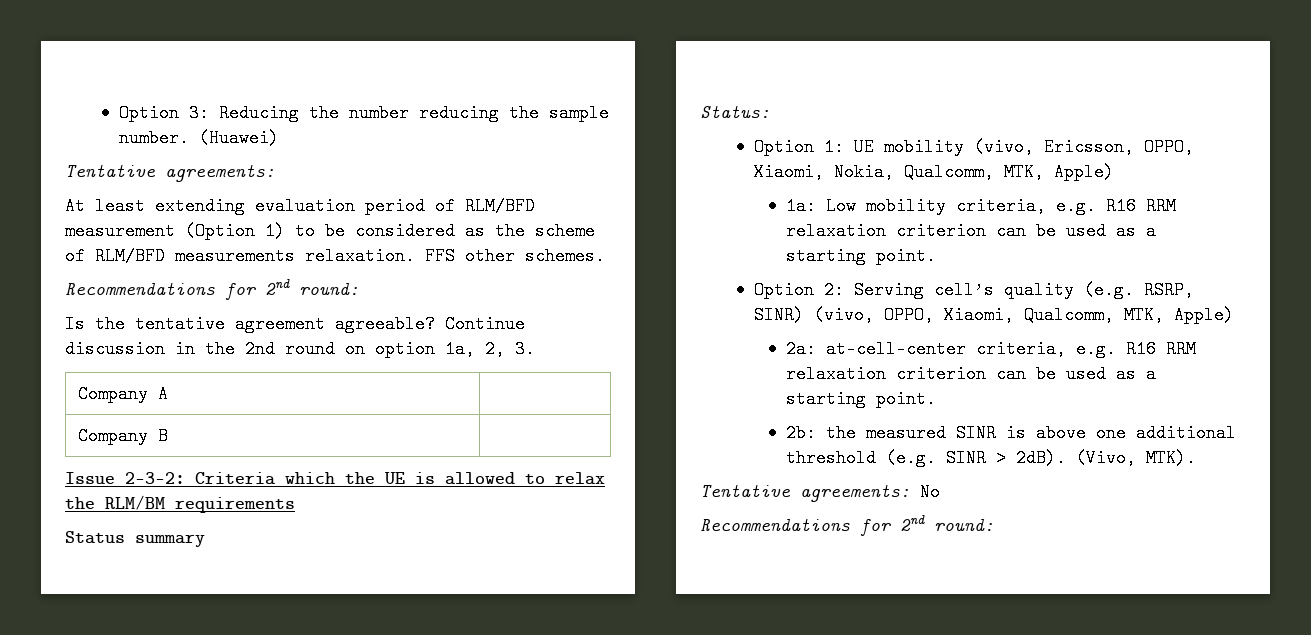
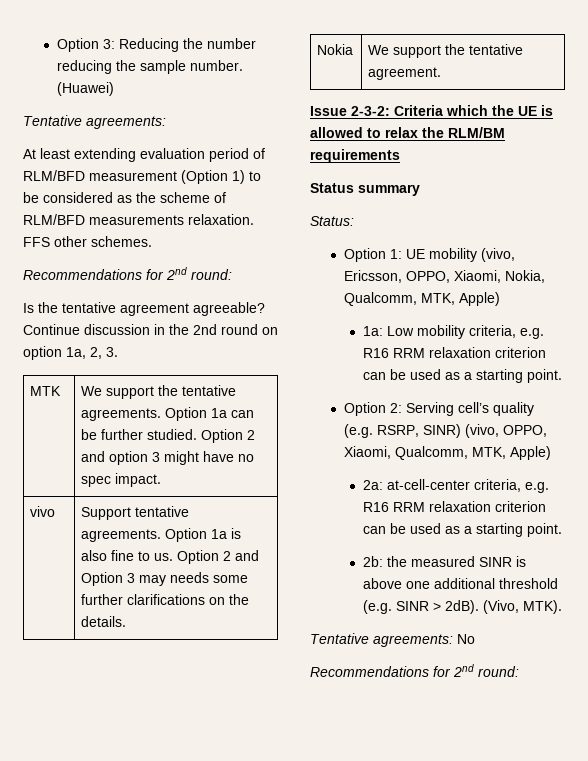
- Company A |
- Company B |
+ MTK | We support the tentative agreements. Option 1a can be further studied. Option 2 and option 3 might have no spec impact.
+ vivo | Support tentative agreements. Option 1a is also fine to us. Option 2 and Option 3 may needs some further clarifications on the details.
+ Nokia | We support the tentative agreement.

